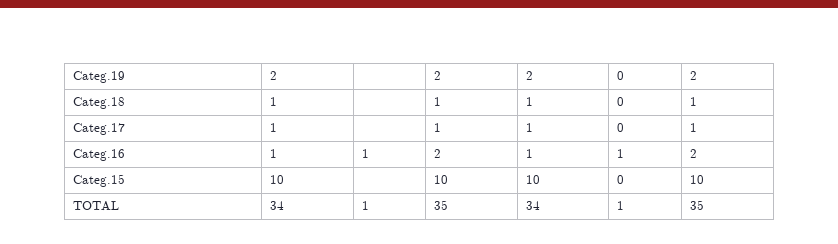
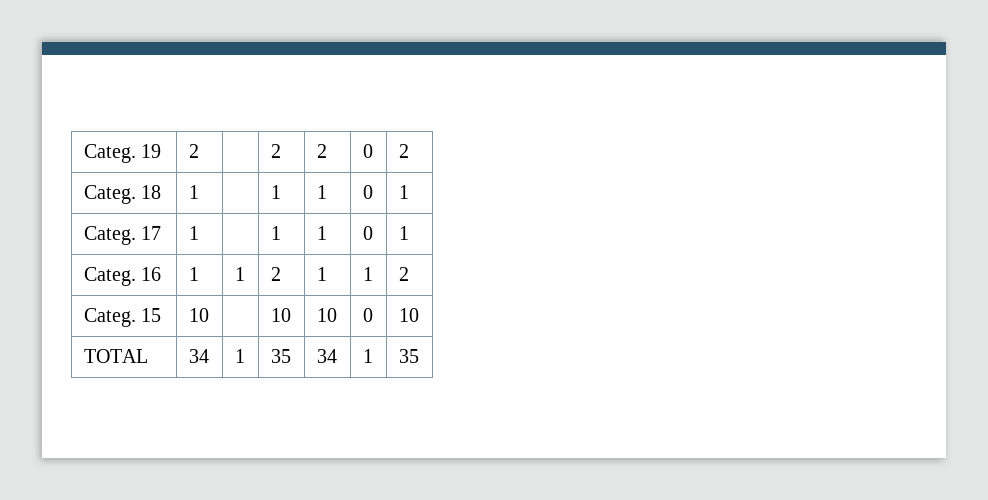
- Categ.19 | 2 | | 2 | 2 | 0 | 2
+ Categ. 19 | 2 | | 2 | 2 | 0 | 2
- Categ.18 | 1 | | 1 | 1 | 0 | 1
- Categ.17 | 1 | | 1 | 1 | 0 | 1
- Categ.16 | 1 | 1 | 2 | 1 | 1 | 2
+ Categ. 18 | 1 | | 1 | 1 | 0 | 1
+ Categ. 17 | 1 | | 1 | 1 | 0 | 1
+ Categ. 16 | 1 | 1 | 2 | 1 | 1 | 2
- Categ.15 | 10 | | 10 | 10 | 0 | 10
+ Categ. 15 | 10 | | 10 | 10 | 0 | 10

